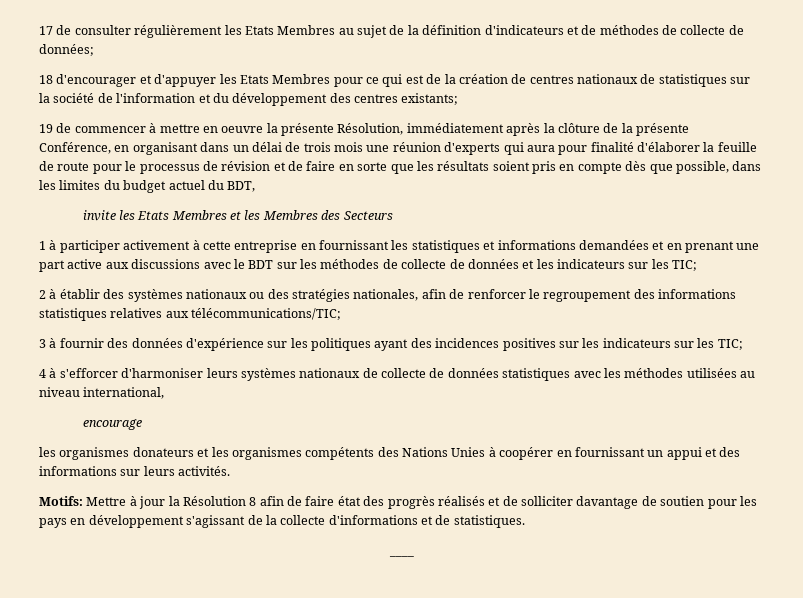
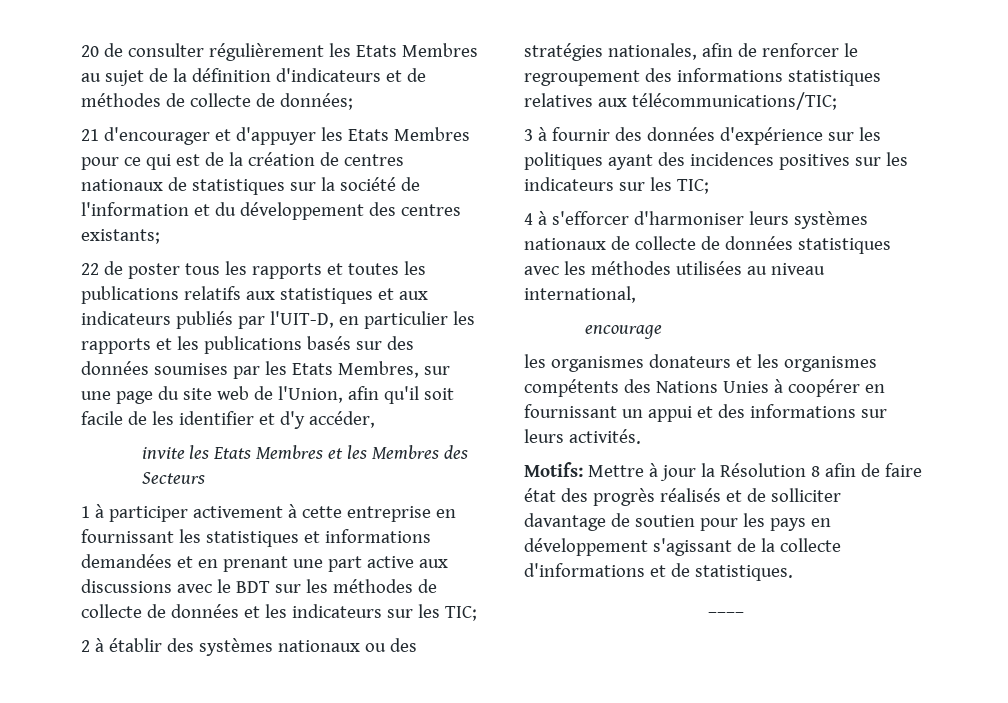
- 17 de consulter régulièrement les Etats Membres au sujet de la définition d'indicateurs et de méthodes de collecte de données;
+ 20 de consulter régulièrement les Etats Membres au sujet de la définition d'indicateurs et de méthodes de collecte de données;
- 18 d'encourager et d'appuyer les Etats Membres pour ce qui est de la création de centres nationaux de statistiques sur la société de l'information et du développement des centres existants;
+ 21 d'encourager et d'appuyer les Etats Membres pour ce qui est de la création de centres nationaux de statistiques sur la société de l'information et du développement des centres existants;
- 19 de commencer à mettre en oeuvre la présente Résolution, immédiatement après la clôture de la présente Conférence, en organisant dans un délai de trois mois une réunion d'experts qui aura pour finalité d'élaborer la feuille de route pour le processus de révision et de faire en sorte que les résultats soient pris en compte dès que possible, dans les limites du budget actuel du BDT,
+ 22 de poster tous les rapports et toutes les publications relatifs aux statistiques et aux indicateurs publiés par l'UIT-D, en particulier les rapports et les publications basés sur des données soumises par les Etats Membres, sur une page du site web de l'Union, afin qu'il soit facile de les identifier et d'y accéder,

